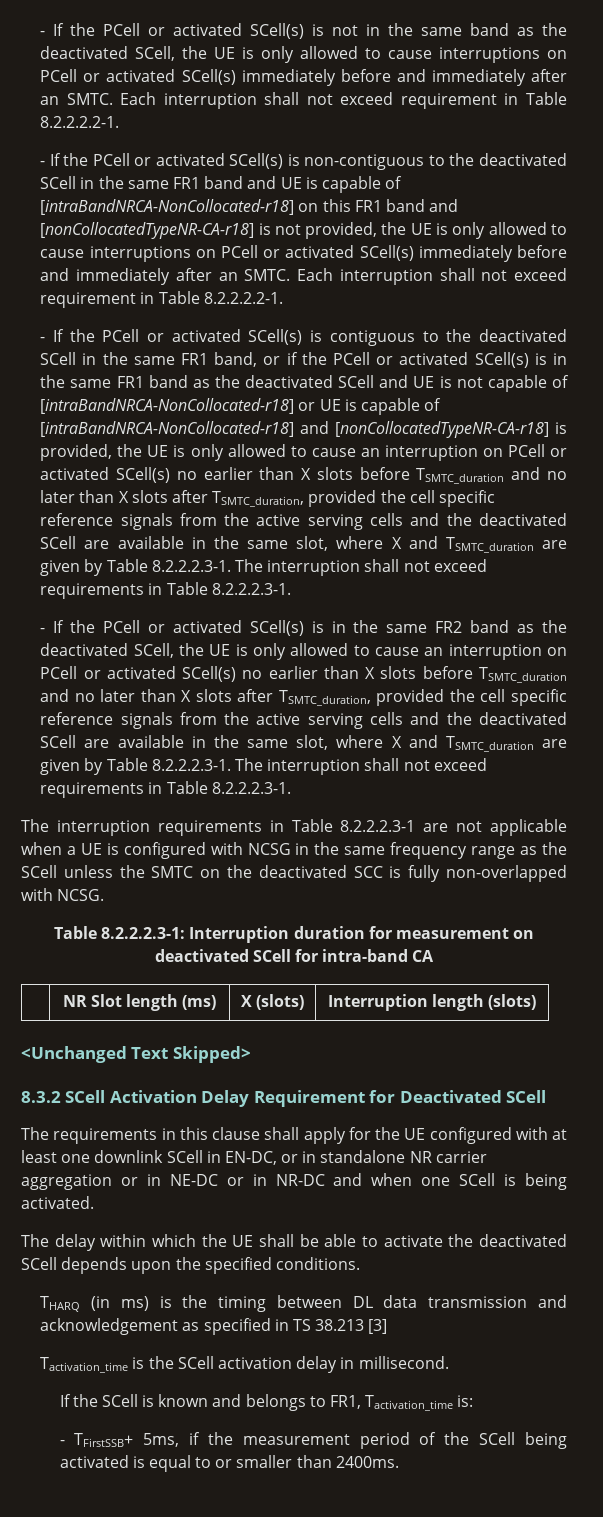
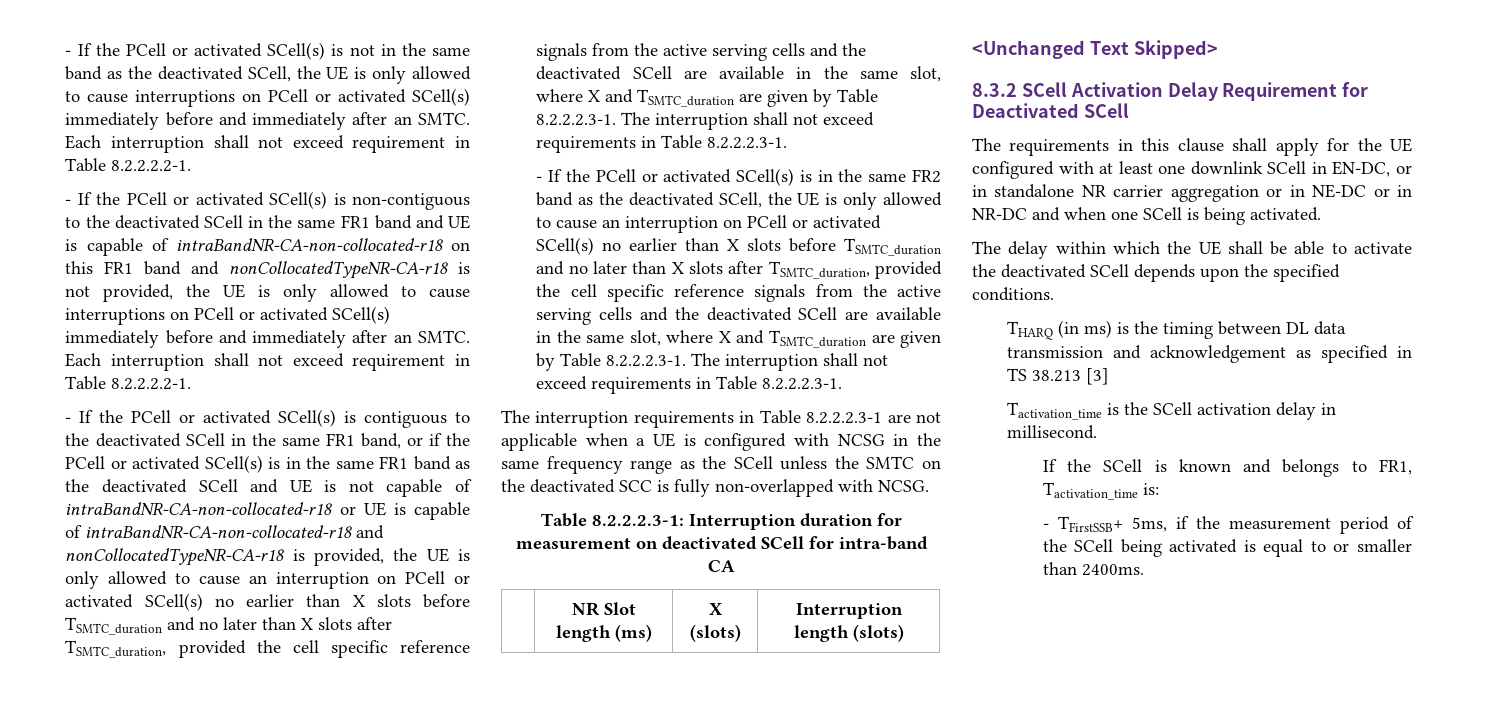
- - If the PCell or activated SCell(s) is non-contiguous to the deactivated SCell in the same FR1 band and UE is capable of [intraBandNRCA-NonCollocated-r18] on this FR1 band and [nonCollocatedTypeNR-CA-r18] is not provided, the UE is only allowed to cause interruptions on PCell or activated SCell(s) immediately before and immediately after an SMTC.
+ - If the PCell or activated SCell(s) is non-contiguous to the deactivated SCell in the same FR1 band and UE is capable of intraBandNR-CA-non-collocated-r18 on this FR1 band and nonCollocatedTypeNR-CA-r18 is not provided, the UE is only allowed to cause interruptions on PCell or activated SCell(s) immediately before and immediately after an SMTC.
- - If the PCell or activated SCell(s) is contiguous to the deactivated SCell in the same FR1 band, or if the PCell or activated SCell(s) is in the same FR1 band as the deactivated SCell and UE is not capable of [intraBandNRCA-NonCollocated-r18] or UE is capable of [intraBandNRCA-NonCollocated-r18] and [nonCollocatedTypeNR-CA-r18] is provided, the UE is only allowed to cause an interruption on PCell or activated SCell(s) no earlier than X slots before TSMTC_duration and no later than X slots after TSMTC_duration, provided the cell specific reference signals from the active serving cells and the deactivated SCell are available in the same slot, where X and TSMTC_duration are given by Table 8.2.2.2.3-1. The interruption shall not exceed requirements in Table 8.2.2.2.3-1.
+ - If the PCell or activated SCell(s) is contiguous to the deactivated SCell in the same FR1 band, or if the PCell or activated SCell(s) is in the same FR1 band as the deactivated SCell and UE is not capable of intraBandNR-CA-non-collocated-r18 or UE is capable of intraBandNR-CA-non-collocated-r18 and nonCollocatedTypeNR-CA-r18 is provided, the UE is only allowed to cause an interruption on PCell or activated SCell(s) no earlier than X slots before TSMTC_duration and no later than X slots after TSMTC_duration, provided the cell specific reference signals from the active serving cells and the deactivated SCell are available in the same slot, where X and TSMTC_duration are given by Table 8.2.2.2.3-1. The interruption shall not exceed requirements in Table 8.2.2.2.3-1.

